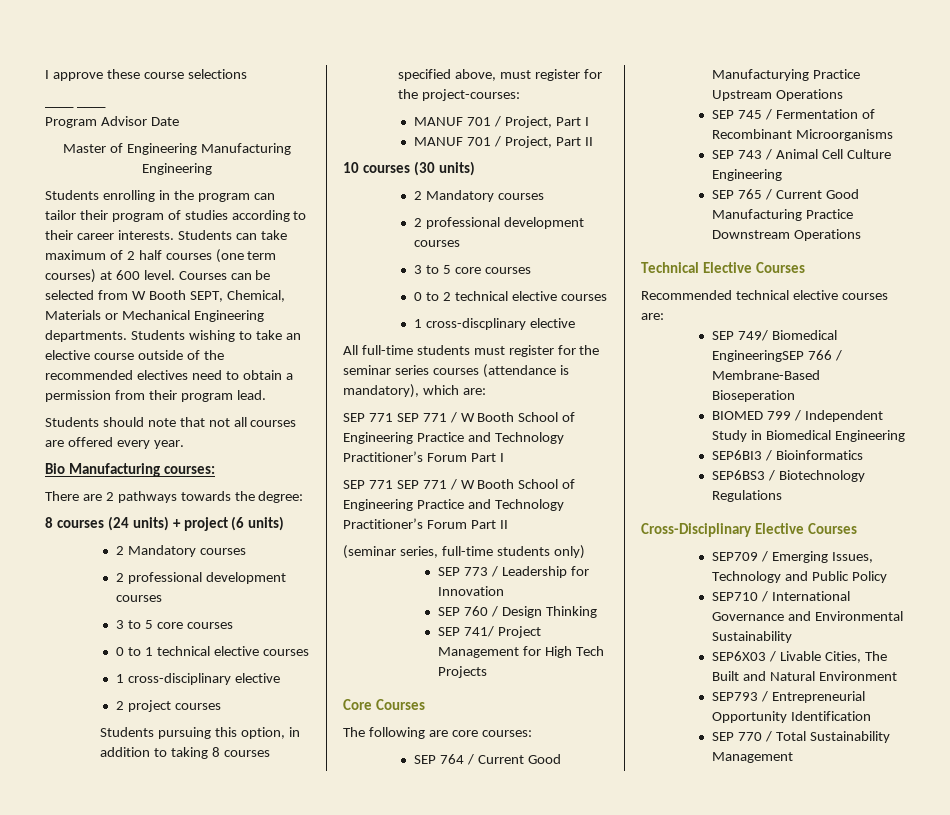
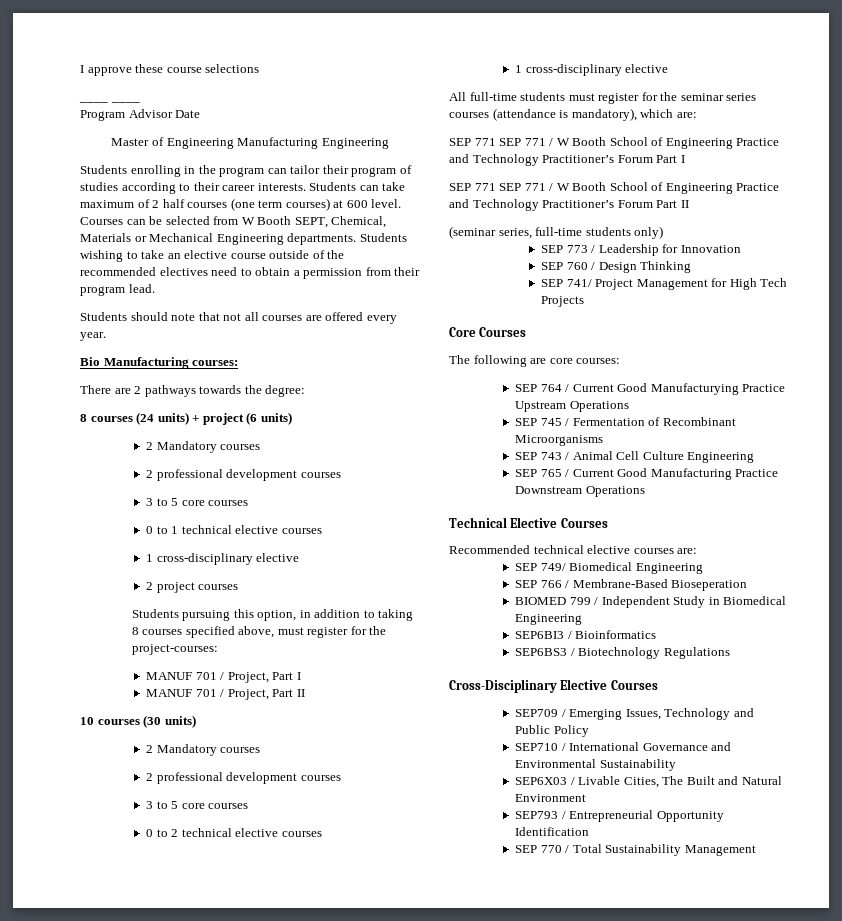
  0 to 2 technical elective courses
- 1 cross-discplinary elective
+ 1 cross-disciplinary elective
- SEP 749/ Biomedical EngineeringSEP 766 / Membrane-Based Bioseperation
+ SEP 749/ Biomedical Engineering
+ SEP 766 / Membrane-Based Bioseperation

